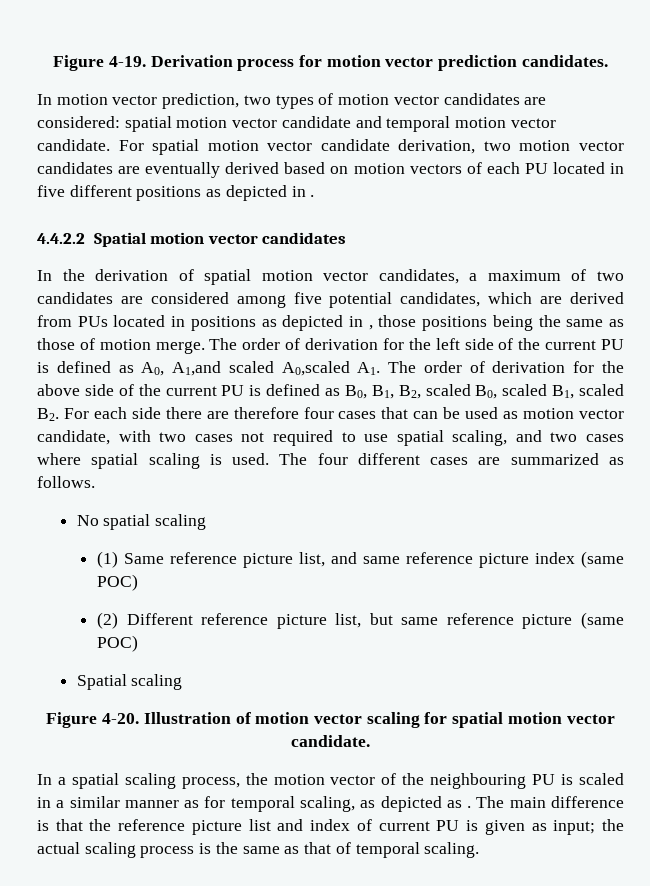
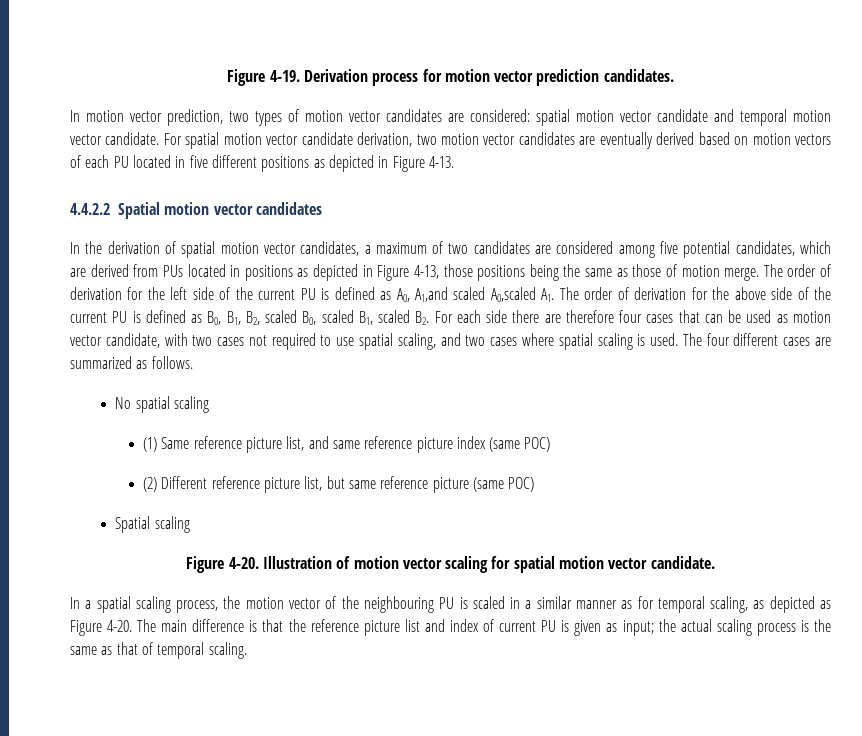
- For spatial motion vector candidate derivation, two motion vector candidates are eventually derived based on motion vectors of each PU located in five different positions as depicted in .
+ For spatial motion vector candidate derivation, two motion vector candidates are eventually derived based on motion vectors of each PU located in five different positions as depicted in Figure 4-13.
- In the derivation of spatial motion vector candidates, a maximum of two candidates are considered among five potential candidates, which are derived from PUs located in positions as depicted in , those positions being the same as those of motion merge.
+ In the derivation of spatial motion vector candidates, a maximum of two candidates are considered among five potential candidates, which are derived from PUs located in positions as depicted in Figure 4-13, those positions being the same as those of motion merge.
- In a spatial scaling process, the motion vector of the neighbouring PU is scaled in a similar manner as for temporal scaling, as depicted as .
+ In a spatial scaling process, the motion vector of the neighbouring PU is scaled in a similar manner as for temporal scaling, as depicted as Figure 4-20.

